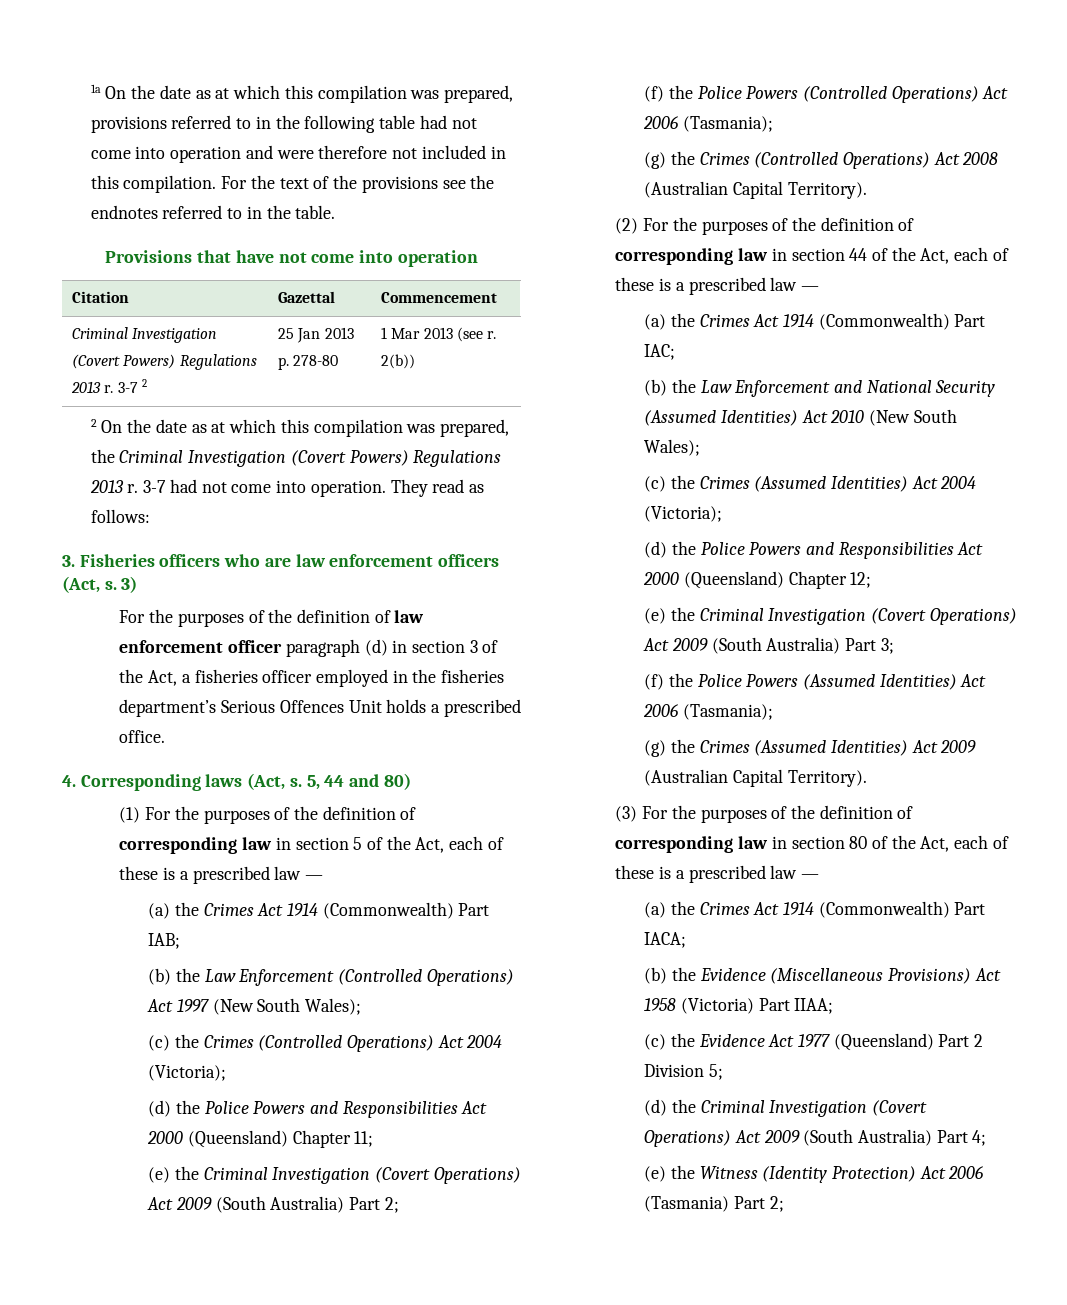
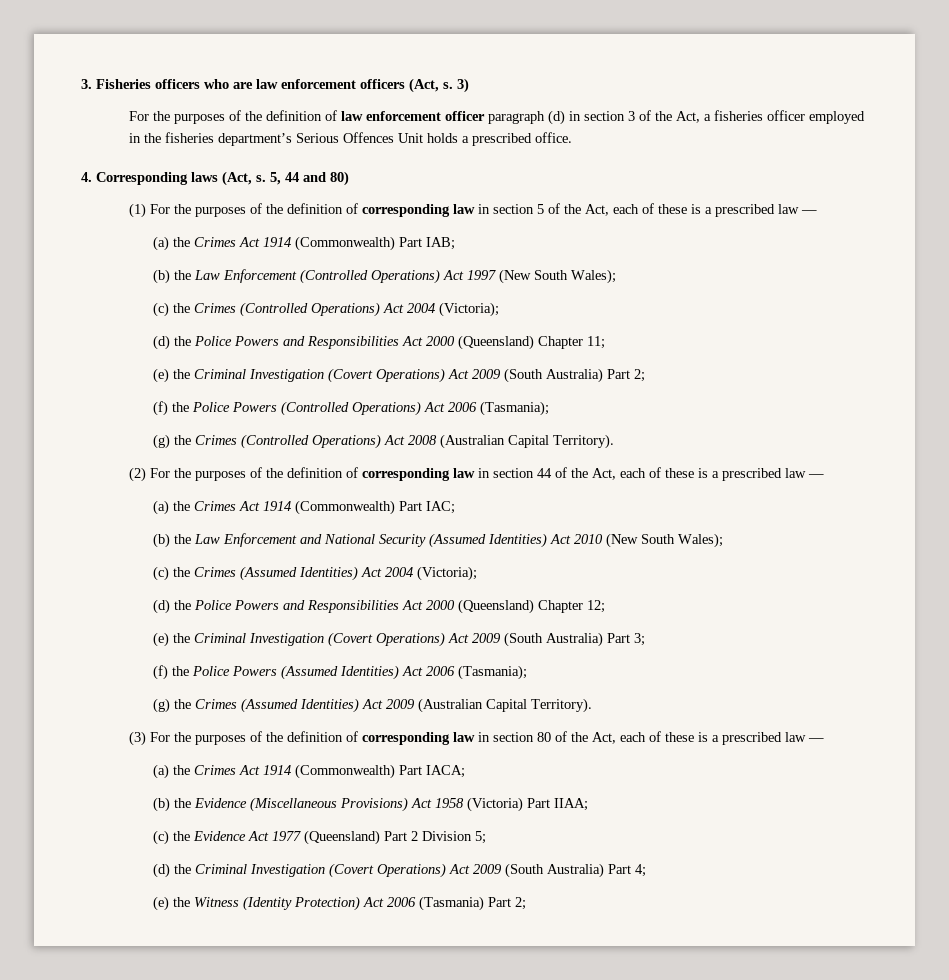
- 1a On the date as at which this compilation was prepared, provisions referred to in the following table had not come into operation and were therefore not included in this compilation. For the text of the provisions see the endnotes referred to in the table.
- Provisions that have not come into operation
- Citation | Gazettal | Commencement
- Criminal Investigation (Covert Powers) Regulations 2013 r. 3-7 2 | 25 Jan 2013 p. 278-80 | 1 Mar 2013 (see r. 2(b))
- 2 On the date as at which this compilation was prepared, the Criminal Investigation (Covert Powers) Regulations 2013 r. 3-7 had not come into operation. They read as follows:

